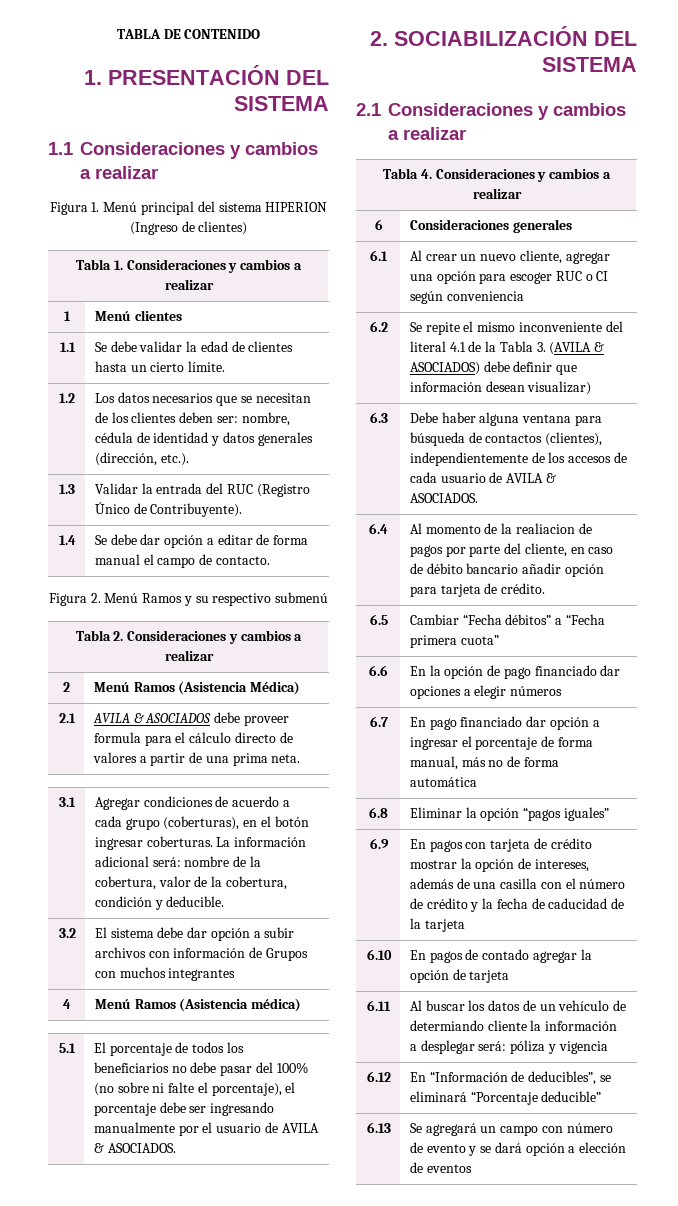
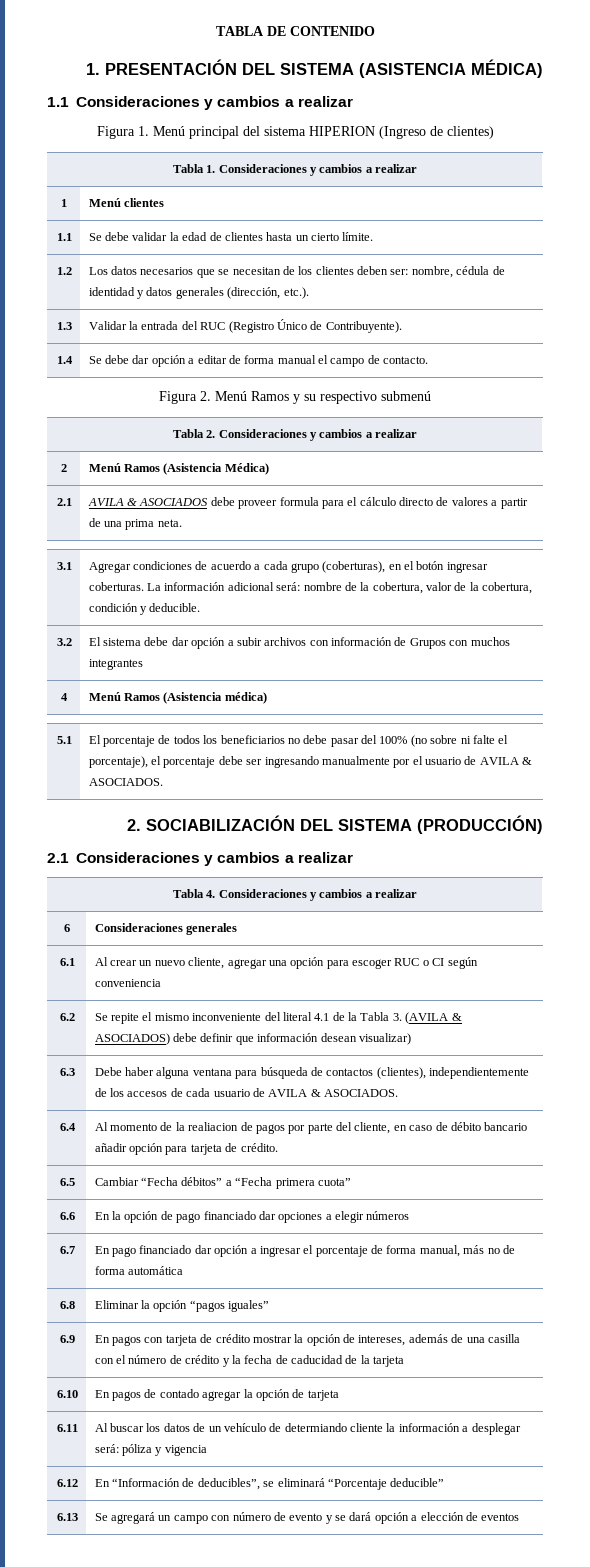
- 1. PRESENTACIÓN DEL SISTEMA
+ 1. PRESENTACIÓN DEL SISTEMA (ASISTENCIA MÉDICA)
- 2. SOCIABILIZACIÓN DEL SISTEMA
+ 2. SOCIABILIZACIÓN DEL SISTEMA (PRODUCCIÓN)

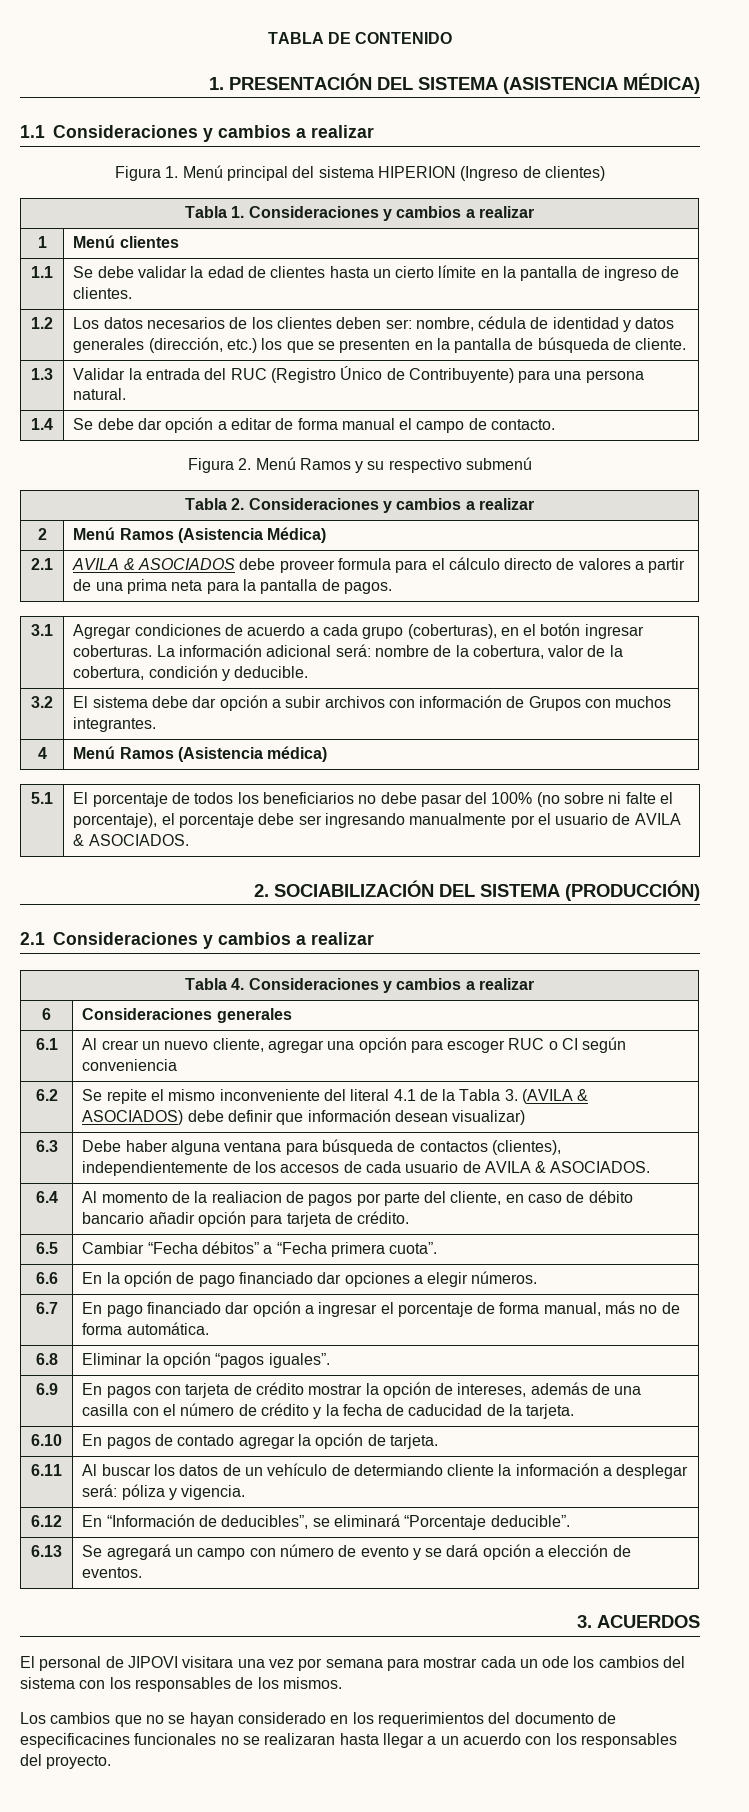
- 1.1 | Se debe validar la edad de clientes hasta un cierto límite.
+ 1.1 | Se debe validar la edad de clientes hasta un cierto límite en la pantalla de ingreso de clientes.
- 1.2 | Los datos necesarios que se necesitan de los clientes deben ser: nombre, cédula de identidad y datos generales (dirección, etc.).
+ 1.2 | Los datos necesarios de los clientes deben ser: nombre, cédula de identidad y datos generales (dirección, etc.) los que se presenten en la pantalla de búsqueda de cliente.
- 1.3 | Validar la entrada del RUC (Registro Único de Contribuyente).
+ 1.3 | Validar la entrada del RUC (Registro Único de Contribuyente) para una persona natural.
- 2.1 | AVILA & ASOCIADOS debe proveer formula para el cálculo directo de valores a partir de una prima neta.
+ 2.1 | AVILA & ASOCIADOS debe proveer formula para el cálculo directo de valores a partir de una prima neta para la pantalla de pagos.
- 3.2 | El sistema debe dar opción a subir archivos con información de Grupos con muchos integrantes
+ 3.2 | El sistema debe dar opción a subir archivos con información de Grupos con muchos integrantes.
- 6.5 | Cambiar “Fecha débitos” a “Fecha primera cuota”
+ 6.5 | Cambiar “Fecha débitos” a “Fecha primera cuota”.
- 6.6 | En la opción de pago financiado dar opciones a elegir números
+ 6.6 | En la opción de pago financiado dar opciones a elegir números.
- 6.7 | En pago financiado dar opción a ingresar el porcentaje de forma manual, más no de forma automática
+ 6.7 | En pago financiado dar opción a ingresar el porcentaje de forma manual, más no de forma automática.
- 6.8 | Eliminar la opción “pagos iguales”
+ 6.8 | Eliminar la opción “pagos iguales”.
- 6.9 | En pagos con tarjeta de crédito mostrar la opción de intereses, además de una casilla con el número de crédito y la fecha de caducidad de la tarjeta
+ 6.9 | En pagos con tarjeta de crédito mostrar la opción de intereses, además de una casilla con el número de crédito y la fecha de caducidad de la tarjeta.
- 6.10 | En pagos de contado agregar la opción de tarjeta
+ 6.10 | En pagos de contado agregar la opción de tarjeta.
- 6.11 | Al buscar los datos de un vehículo de determiando cliente la información a desplegar será: póliza y vigencia
+ 6.11 | Al buscar los datos de un vehículo de determiando cliente la información a desplegar será: póliza y vigencia.
- 6.12 | En “Información de deducibles”, se eliminará “Porcentaje deducible”
+ 6.12 | En “Información de deducibles”, se eliminará “Porcentaje deducible”.
- 6.13 | Se agregará un campo con número de evento y se dará opción a elección de eventos
+ 6.13 | Se agregará un campo con número de evento y se dará opción a elección de eventos.
+ 3. ACUERDOS
+ El personal de JIPOVI visitara una vez por semana para mostrar cada un ode los cambios del sistema con los responsables de los mismos.
+ Los cambios que no se hayan considerado en los requerimientos del documento de especificacines funcionales no se realizaran hasta llegar a un acuerdo con los responsables del proyecto.

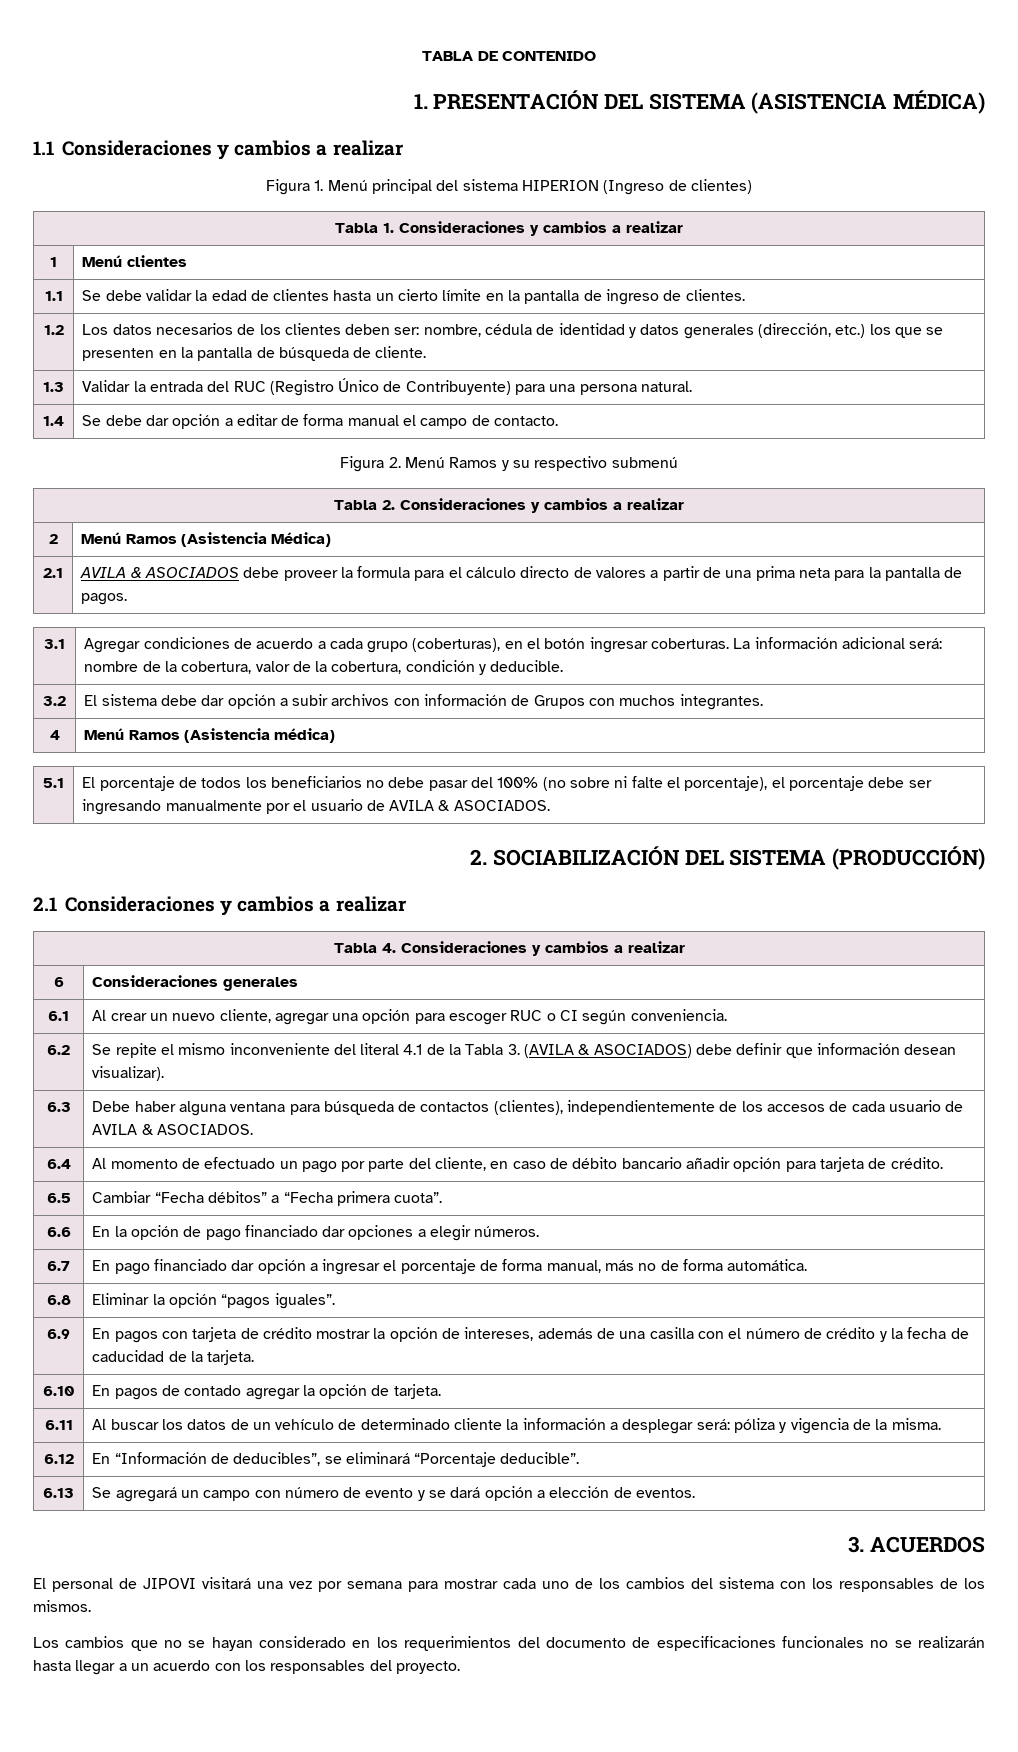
- 2.1 | AVILA & ASOCIADOS debe proveer formula para el cálculo directo de valores a partir de una prima neta para la pantalla de pagos.
+ 2.1 | AVILA & ASOCIADOS debe proveer la formula para el cálculo directo de valores a partir de una prima neta para la pantalla de pagos.
- 6.1 | Al crear un nuevo cliente, agregar una opción para escoger RUC o CI según conveniencia
+ 6.1 | Al crear un nuevo cliente, agregar una opción para escoger RUC o CI según conveniencia.
- 6.2 | Se repite el mismo inconveniente del literal 4.1 de la Tabla 3. (AVILA & ASOCIADOS) debe definir que información desean visualizar)
+ 6.2 | Se repite el mismo inconveniente del literal 4.1 de la Tabla 3. (AVILA & ASOCIADOS) debe definir que información desean visualizar).
- 6.4 | Al momento de la realiacion de pagos por parte del cliente, en caso de débito bancario añadir opción para tarjeta de crédito.
+ 6.4 | Al momento de efectuado un pago por parte del cliente, en caso de débito bancario añadir opción para tarjeta de crédito.
- 6.11 | Al buscar los datos de un vehículo de determiando cliente la información a desplegar será: póliza y vigencia.
+ 6.11 | Al buscar los datos de un vehículo de determinado cliente la información a desplegar será: póliza y vigencia de la misma.
- El personal de JIPOVI visitara una vez por semana para mostrar cada un ode los cambios del sistema con los responsables de los mismos.
+ El personal de JIPOVI visitará una vez por semana para mostrar cada uno de los cambios del sistema con los responsables de los mismos.
- Los cambios que no se hayan considerado en los requerimientos del documento de especificacines funcionales no se realizaran hasta llegar a un acuerdo con los responsables del proyecto.
+ Los cambios que no se hayan considerado en los requerimientos del documento de especificaciones funcionales no se realizarán hasta llegar a un acuerdo con los responsables del proyecto.

